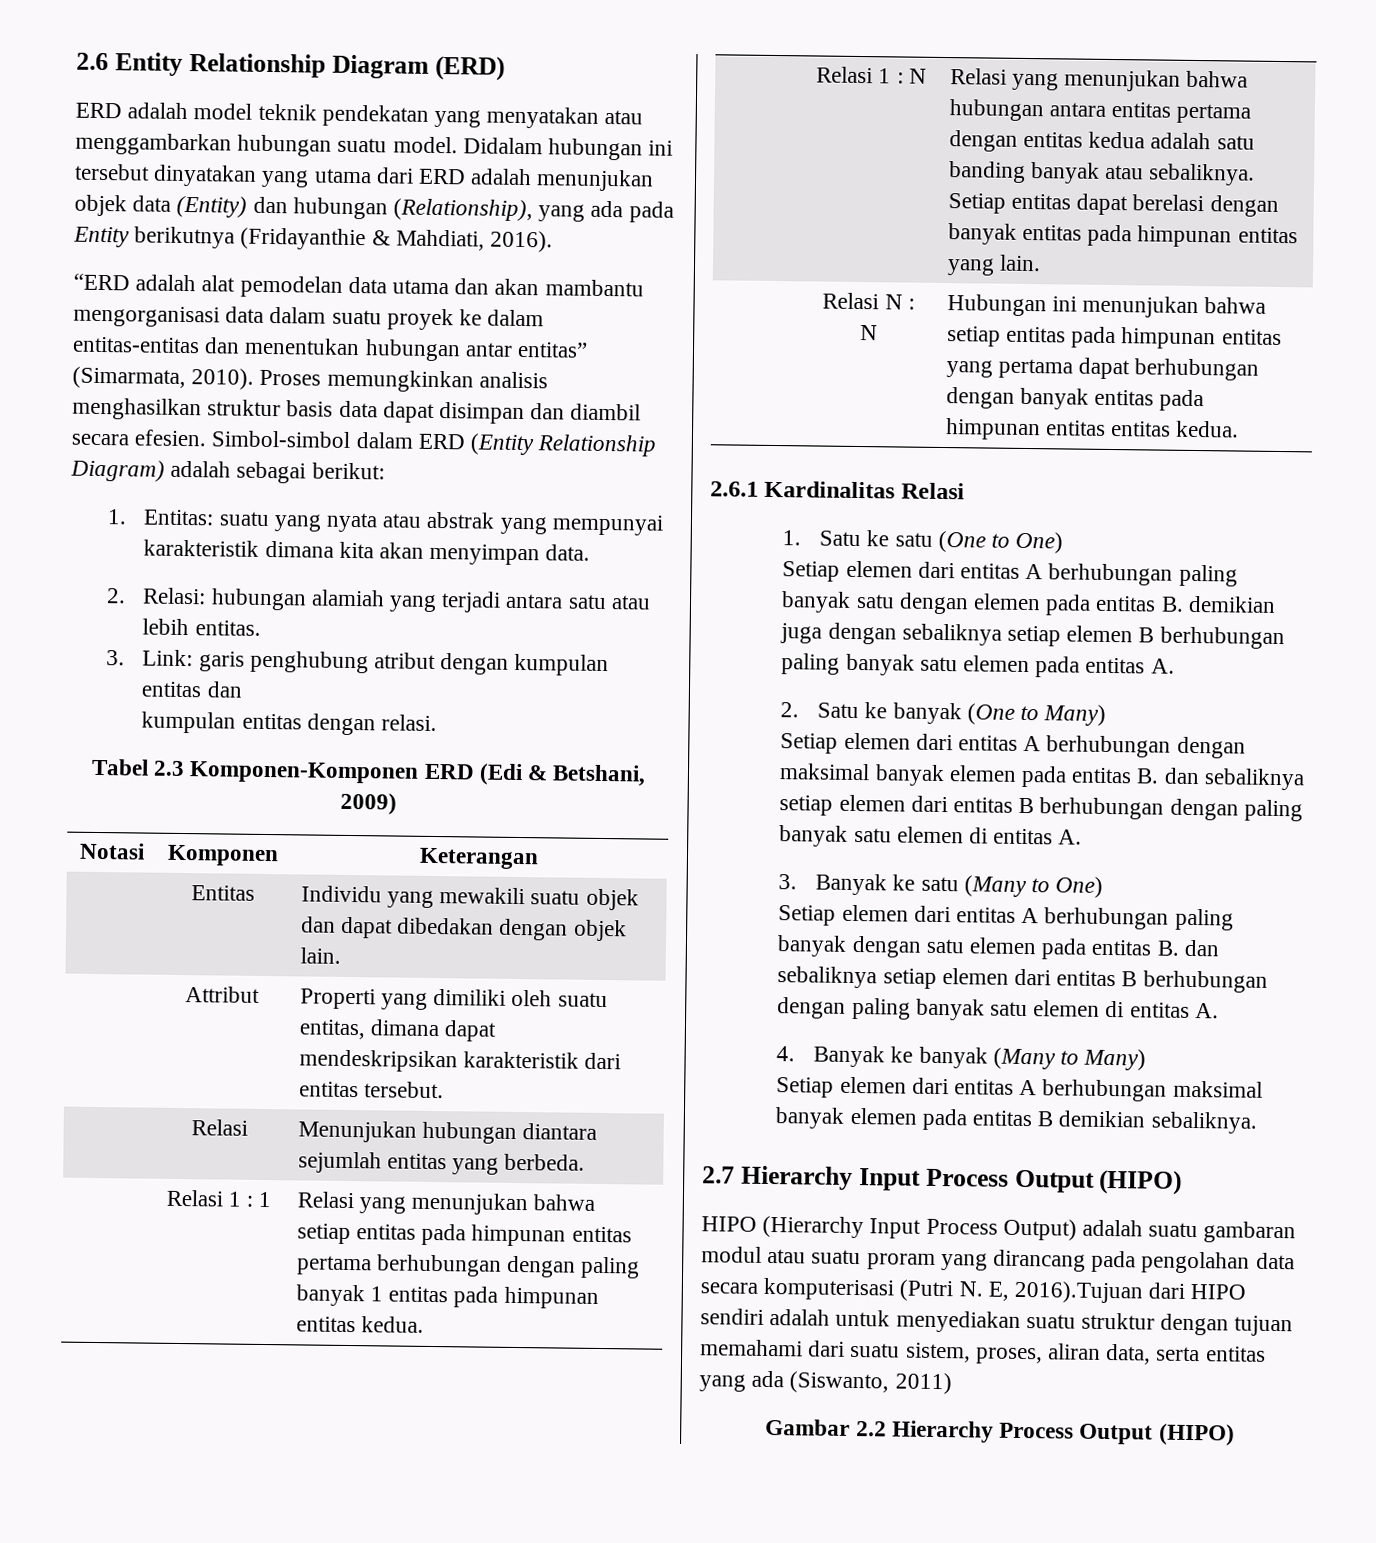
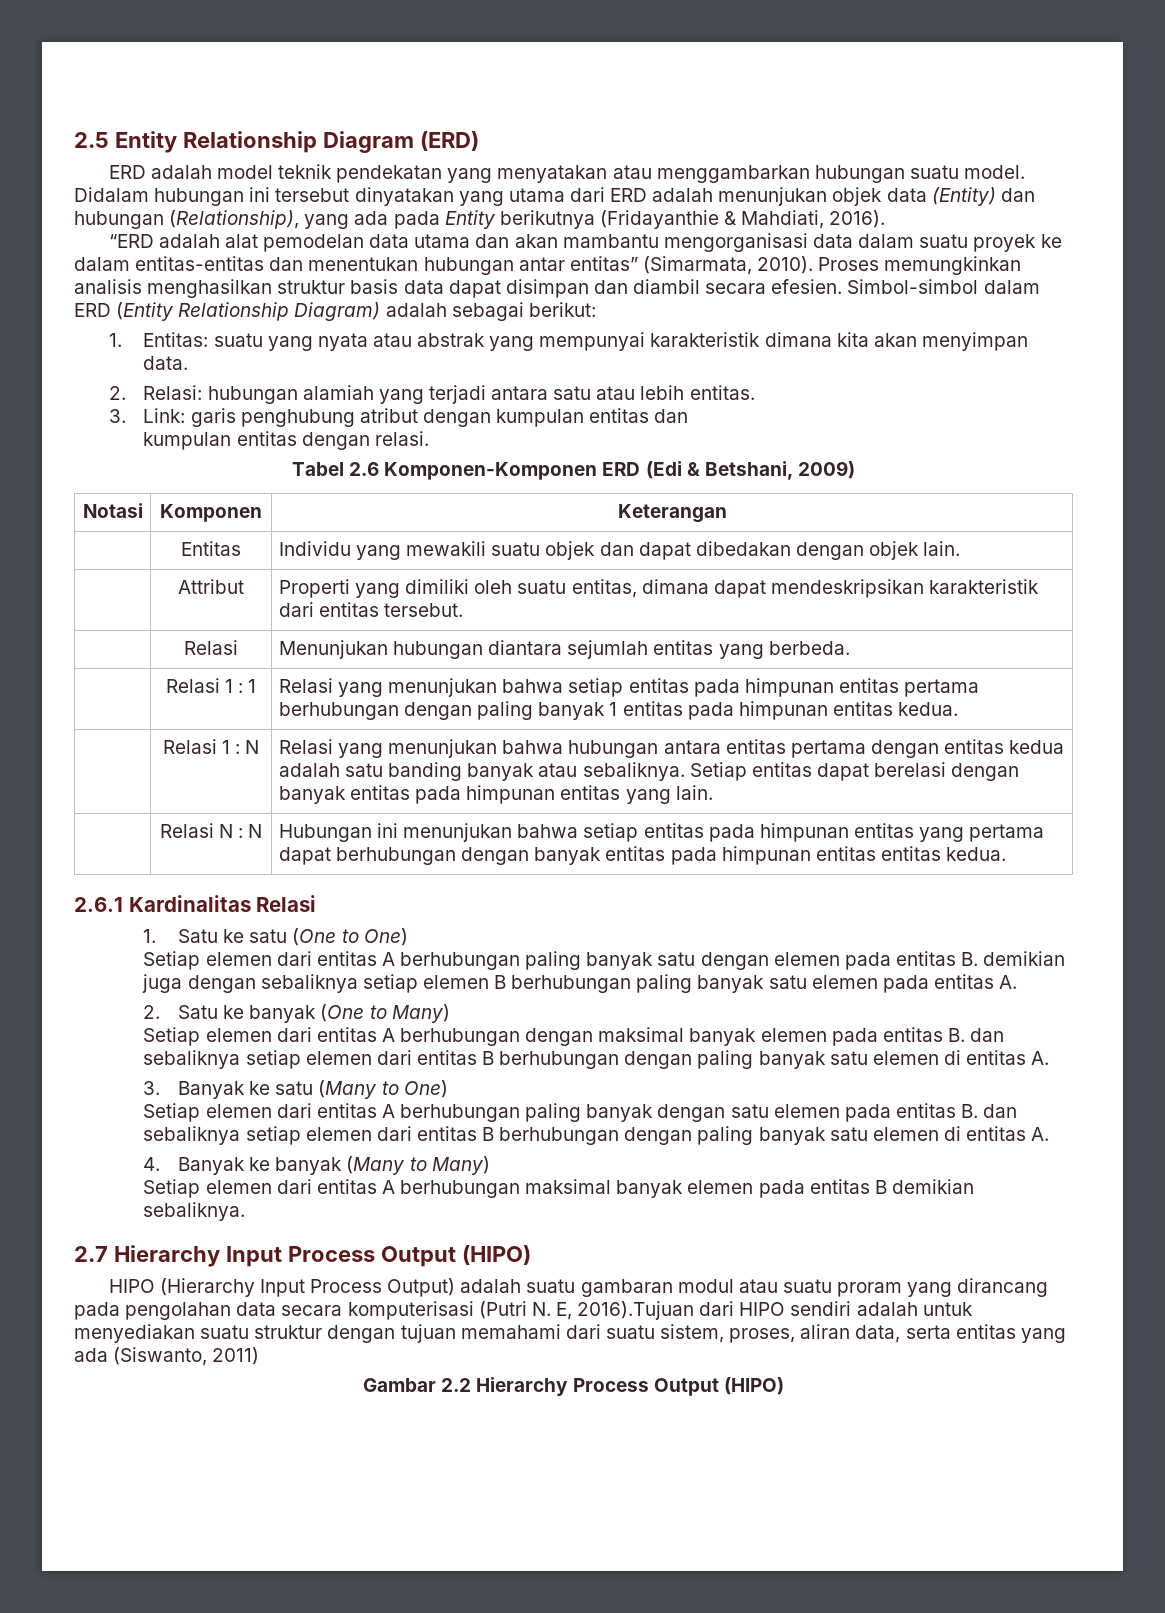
- 2.6 Entity Relationship Diagram (ERD)
+ 2.5 Entity Relationship Diagram (ERD)
- Tabel 2.3 Komponen-Komponen ERD (Edi & Betshani, 2009)
+ Tabel 2.6 Komponen-Komponen ERD (Edi & Betshani, 2009)

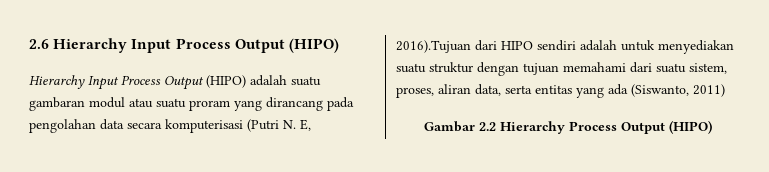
- 2.5 Entity Relationship Diagram (ERD)
- ERD adalah model teknik pendekatan yang menyatakan atau menggambarkan hubungan suatu model. Didalam hubungan ini tersebut dinyatakan yang utama dari ERD adalah menunjukan objek data (Entity) dan hubungan (Relationship), yang ada pada Entity berikutnya (Fridayanthie & Mahdiati, 2016).
- “ERD adalah alat pemodelan data utama dan akan mambantu mengorganisasi data dalam suatu proyek ke dalam entitas-entitas dan menentukan hubungan antar entitas” (Simarmata, 2010). Proses memungkinkan analisis menghasilkan struktur basis data dapat disimpan dan diambil secara efesien. Simbol-simbol dalam ERD (Entity Relationship Diagram) adalah sebagai berikut:
- 1. Entitas: suatu yang nyata atau abstrak yang mempunyai karakteristik dimana kita akan menyimpan data.
- 2. Relasi: hubungan alamiah yang terjadi antara satu atau lebih entitas.
- 3. Link: garis penghubung atribut dengan kumpulan entitas dan
- kumpulan entitas dengan relasi.
- Tabel 2.6 Komponen-Komponen ERD (Edi & Betshani, 2009)
- Notasi | Komponen | Keterangan
- | Entitas | Individu yang mewakili suatu objek dan dapat dibedakan dengan objek lain.
- | Attribut | Properti yang dimiliki oleh suatu entitas, dimana dapat mendeskripsikan karakteristik dari entitas tersebut.
- | Relasi | Menunjukan hubungan diantara sejumlah entitas yang berbeda.
- | Relasi 1 : 1 | Relasi yang menunjukan bahwa setiap entitas pada himpunan entitas pertama berhubungan dengan paling banyak 1 entitas pada himpunan entitas kedua.
- | Relasi 1 : N | Relasi yang menunjukan bahwa hubungan antara entitas pertama dengan entitas kedua adalah satu banding banyak atau sebaliknya. Setiap entitas dapat berelasi dengan banyak entitas pada himpunan entitas yang lain.
- | Relasi N : N | Hubungan ini menunjukan bahwa setiap entitas pada himpunan entitas yang pertama dapat berhubungan dengan banyak entitas pada himpunan entitas entitas kedua.
- 2.6.1 Kardinalitas Relasi
- 1. Satu ke satu (One to One)
- Setiap elemen dari entitas A berhubungan paling banyak satu dengan elemen pada entitas B. demikian juga dengan sebaliknya setiap elemen B berhubungan paling banyak satu elemen pada entitas A.
- 2. Satu ke banyak (One to Many)
- Setiap elemen dari entitas A berhubungan dengan maksimal banyak elemen pada entitas B. dan sebaliknya setiap elemen dari entitas B berhubungan dengan paling banyak satu elemen di entitas A.
- 3. Banyak ke satu (Many to One)
- Setiap elemen dari entitas A berhubungan paling banyak dengan satu elemen pada entitas B. dan sebaliknya setiap elemen dari entitas B berhubungan dengan paling banyak satu elemen di entitas A.
- 4. Banyak ke banyak (Many to Many)
- Setiap elemen dari entitas A berhubungan maksimal banyak elemen pada entitas B demikian sebaliknya.
- 2.7 Hierarchy Input Process Output (HIPO)
+ 2.6 Hierarchy Input Process Output (HIPO)
- HIPO (Hierarchy Input Process Output) adalah suatu gambaran modul atau suatu proram yang dirancang pada pengolahan data secara komputerisasi (Putri N. E, 2016).Tujuan dari HIPO sendiri adalah untuk menyediakan suatu struktur dengan tujuan memahami dari suatu sistem, proses, aliran data, serta entitas yang ada (Siswanto, 2011)
+ Hierarchy Input Process Output (HIPO) adalah suatu gambaran modul atau suatu proram yang dirancang pada pengolahan data secara komputerisasi (Putri N. E, 2016).Tujuan dari HIPO sendiri adalah untuk menyediakan suatu struktur dengan tujuan memahami dari suatu sistem, proses, aliran data, serta entitas yang ada (Siswanto, 2011)

